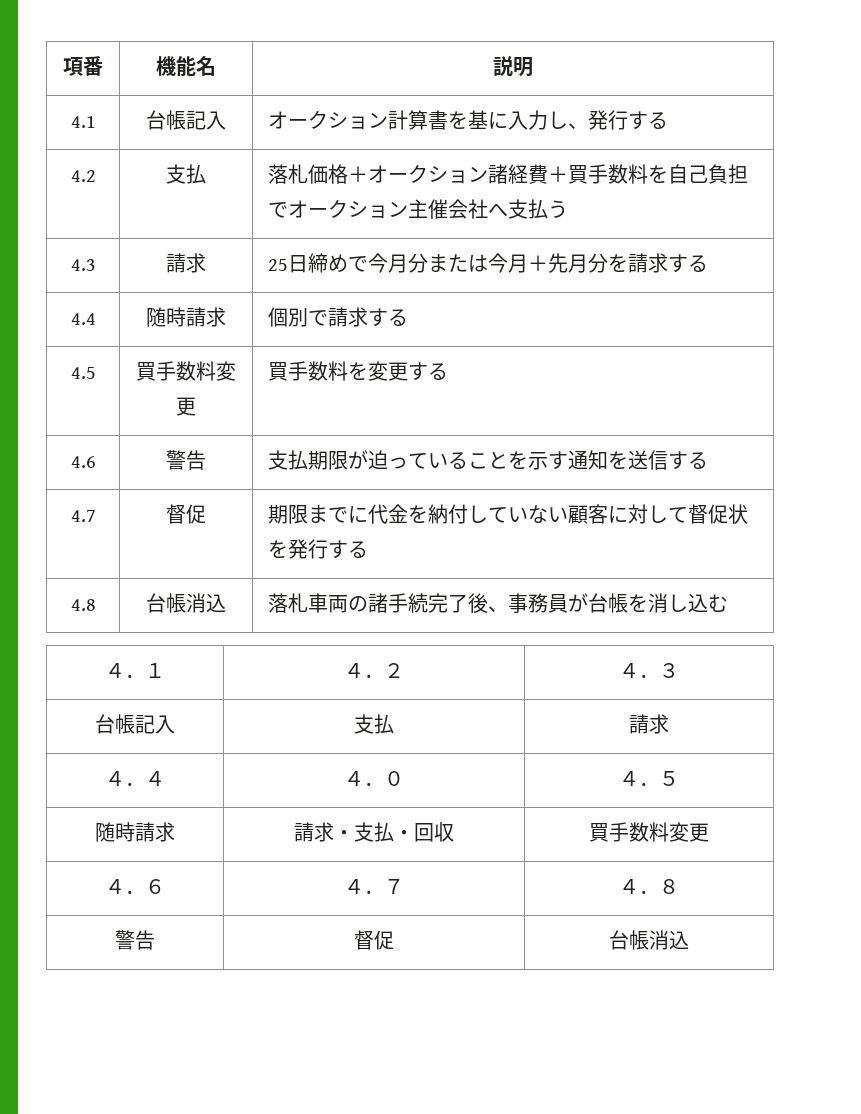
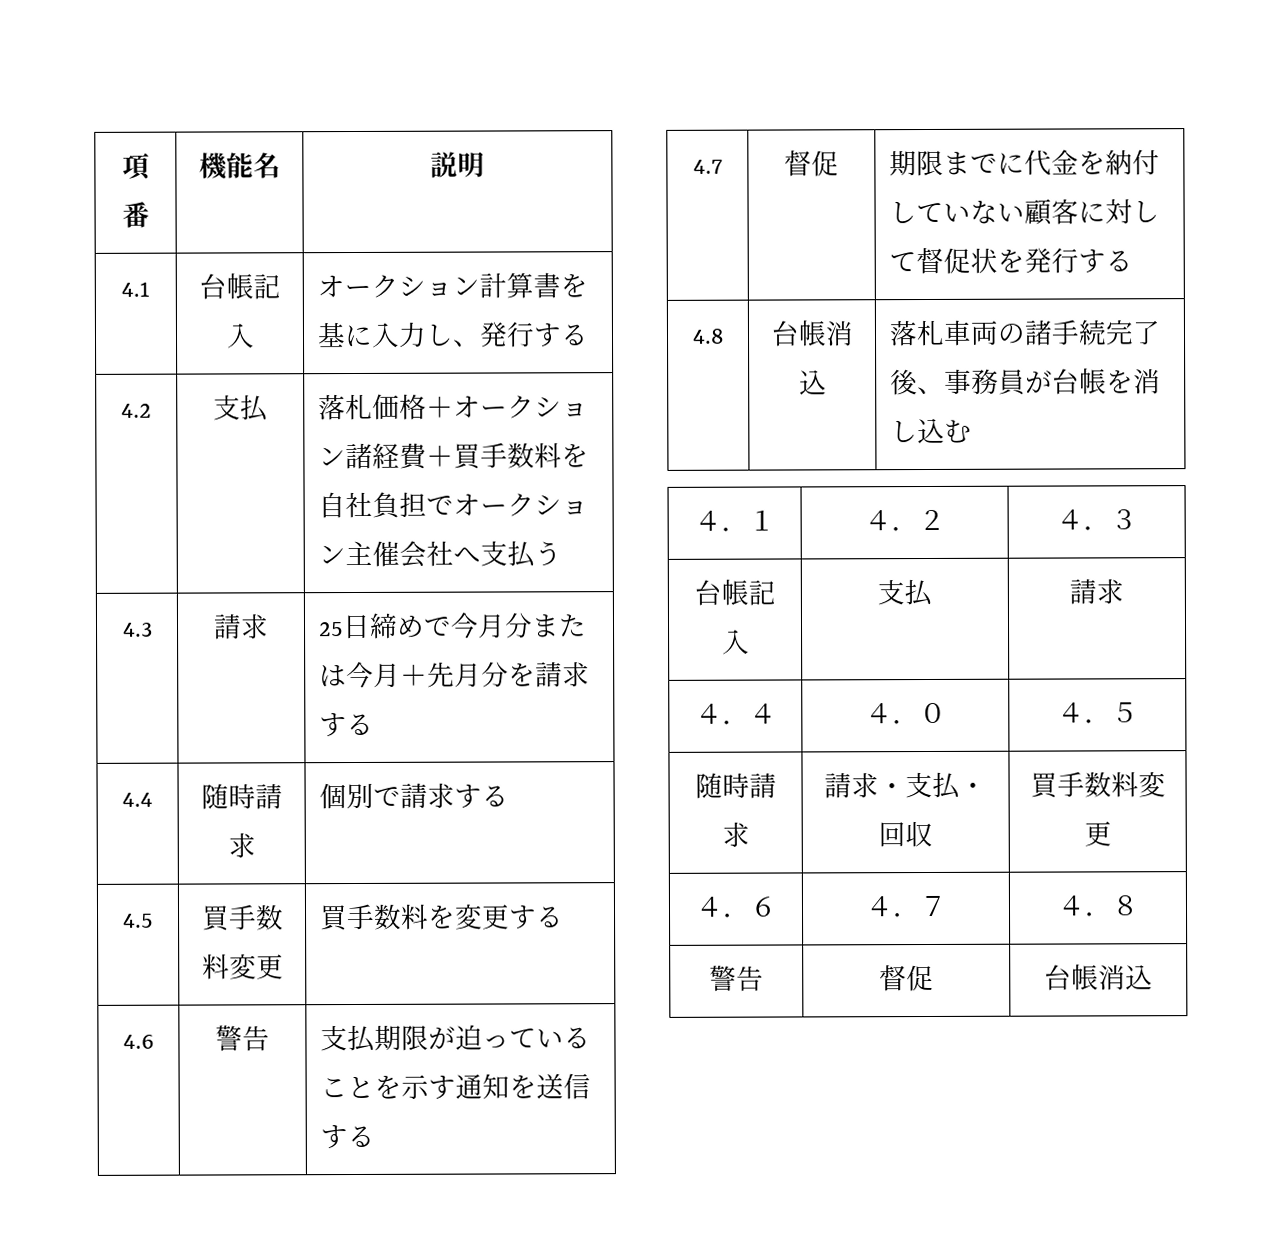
- 4.2 | 支払 | 落札価格＋オークション諸経費＋買手数料を自己負担でオークション主催会社へ支払う
+ 4.2 | 支払 | 落札価格＋オークション諸経費＋買手数料を自社負担でオークション主催会社へ支払う

